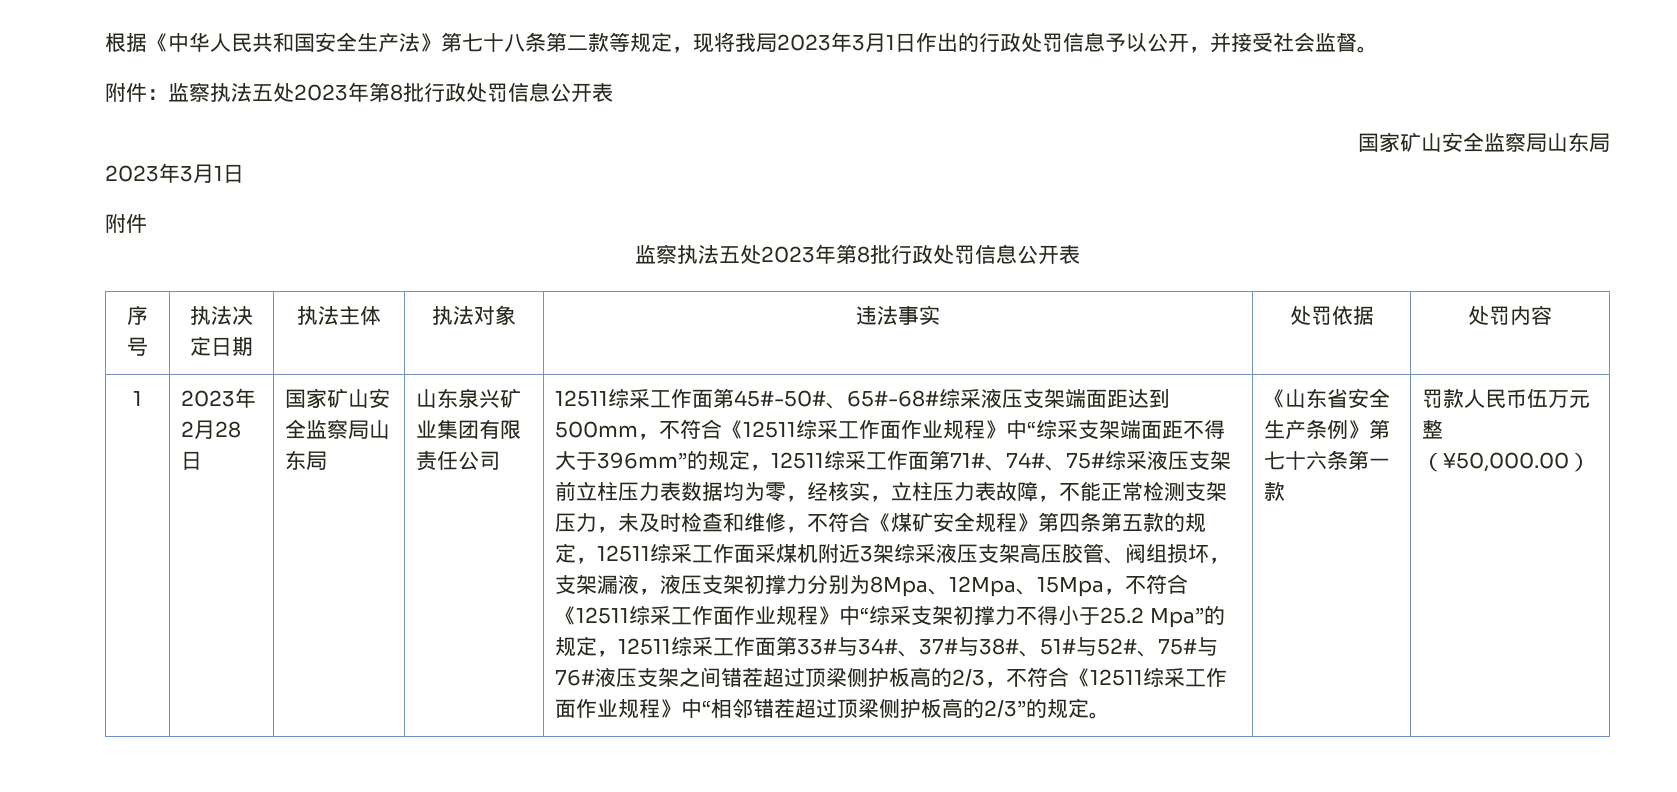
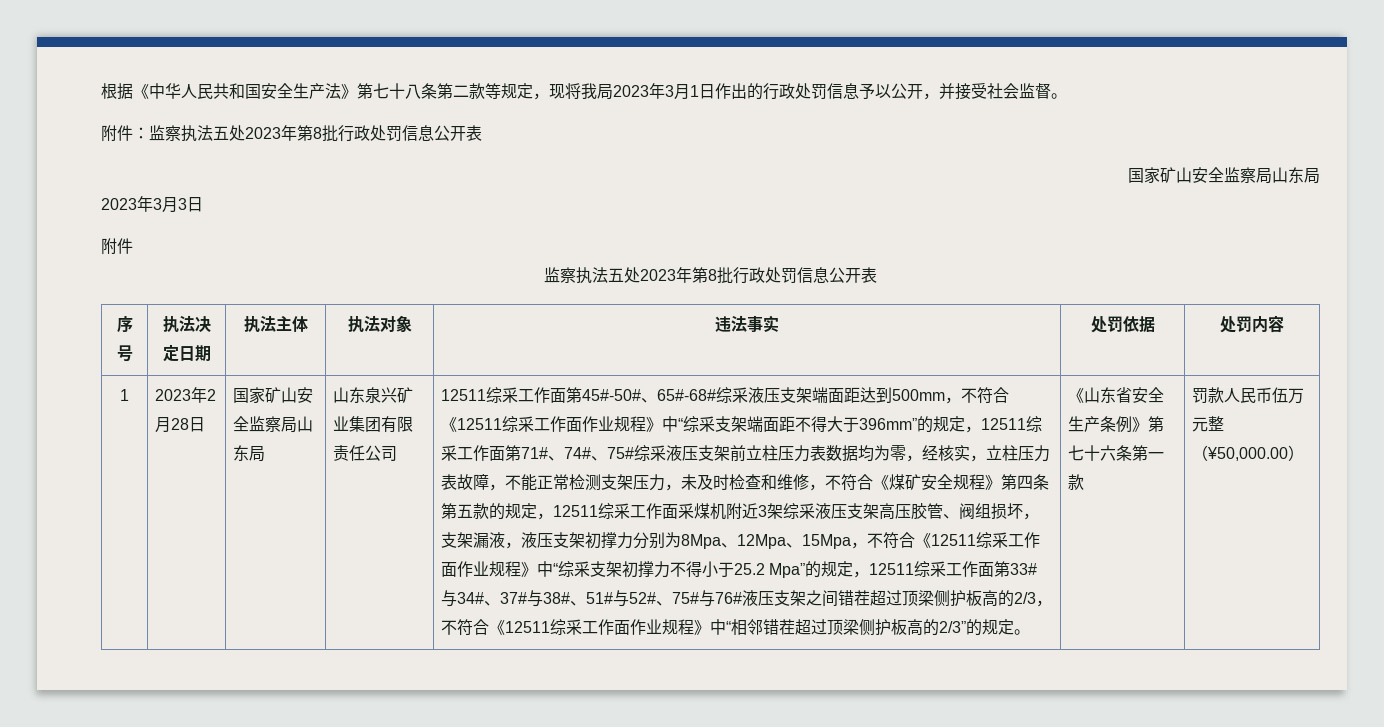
  附件：监察执法五处2023年第8批行政处罚信息公开表
  国家矿山安全监察局山东局
- 2023年3月1日
+ 2023年3月3日

